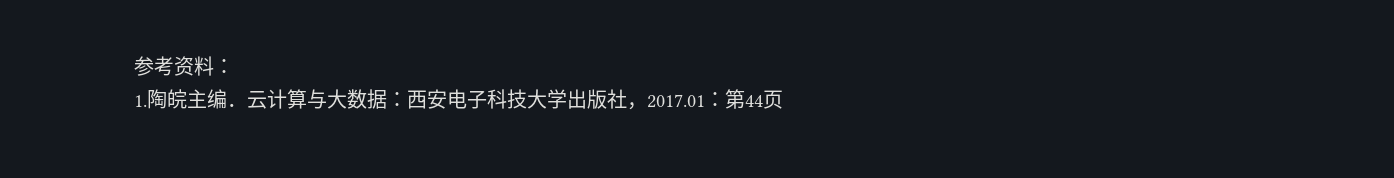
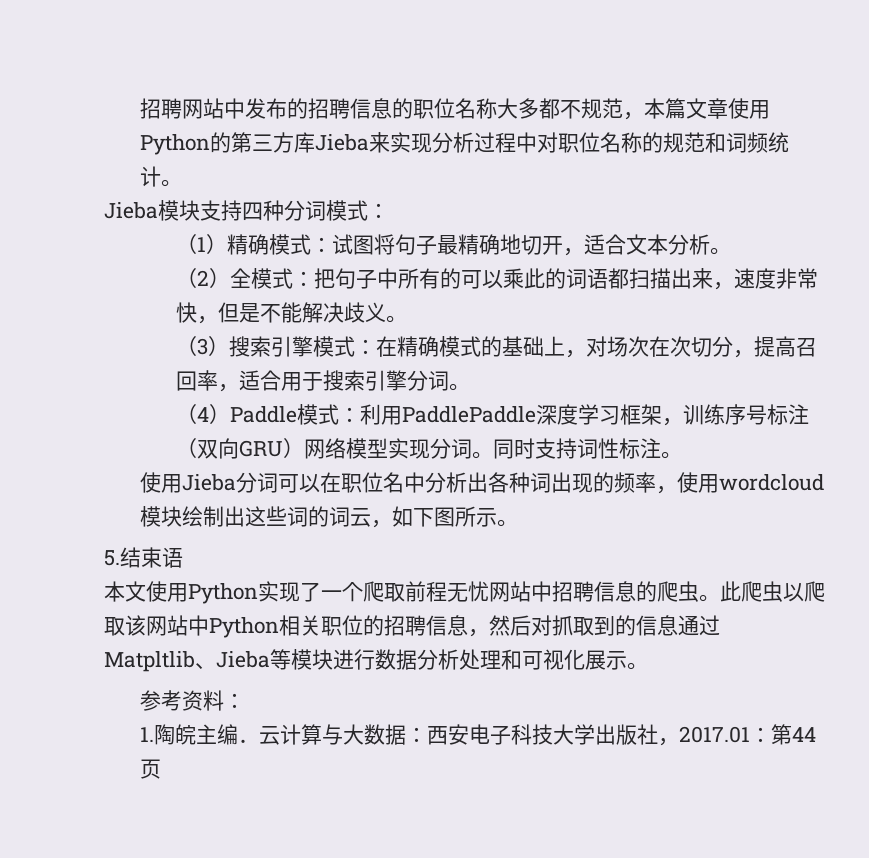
+ 招聘网站中发布的招聘信息的职位名称大多都不规范，本篇文章使用Python的第三方库Jieba来实现分析过程中对职位名称的规范和词频统计。
+ Jieba模块支持四种分词模式：
+ （1）精确模式：试图将句子最精确地切开，适合文本分析。
+ （2）全模式：把句子中所有的可以乘此的词语都扫描出来，速度非常快，但是不能解决歧义。
+ （3）搜索引擎模式：在精确模式的基础上，对场次在次切分，提高召回率，适合用于搜索引擎分词。
+ （4）Paddle模式：利用PaddlePaddle深度学习框架，训练序号标注（双向GRU）网络模型实现分词。同时支持词性标注。
+ 使用Jieba分词可以在职位名中分析出各种词出现的频率，使用wordcloud模块绘制出这些词的词云，如下图所示。
+ 5.结束语
+ 本文使用Python实现了一个爬取前程无忧网站中招聘信息的爬虫。此爬虫以爬取该网站中Python相关职位的招聘信息，然后对抓取到的信息通过Matpltlib、Jieba等模块进行数据分析处理和可视化展示。

